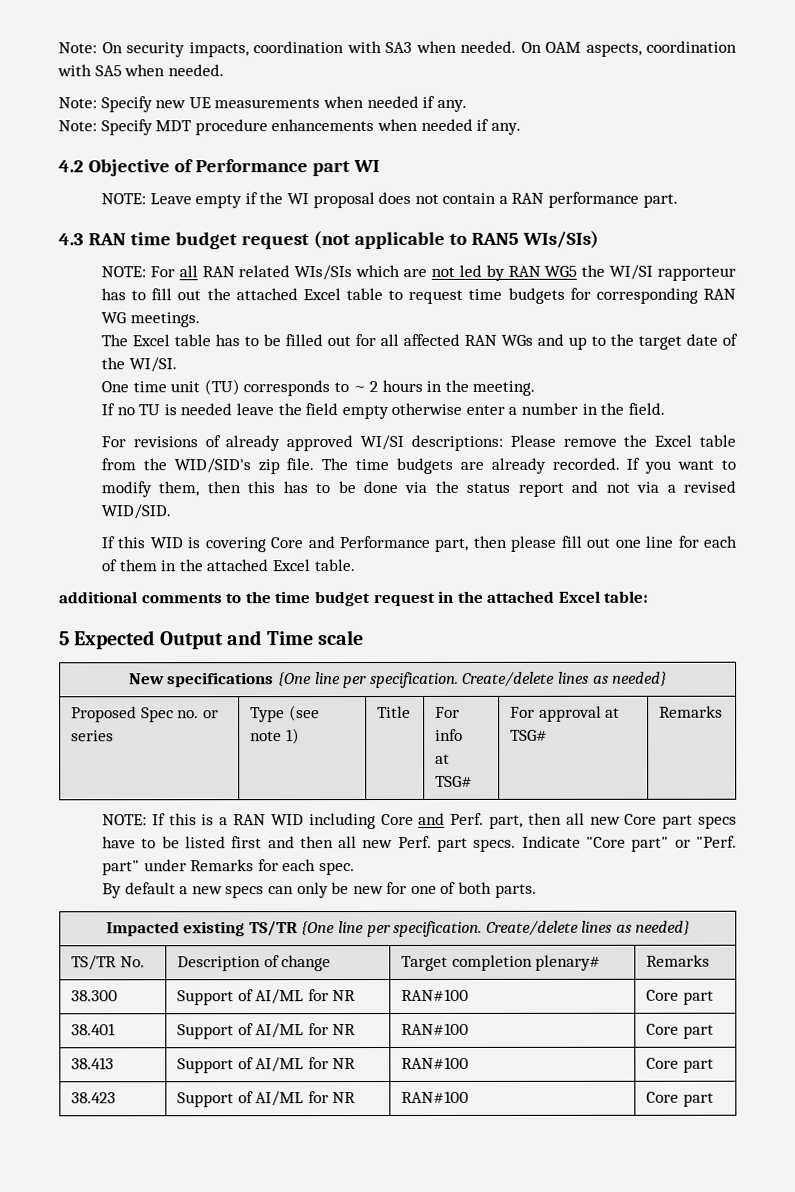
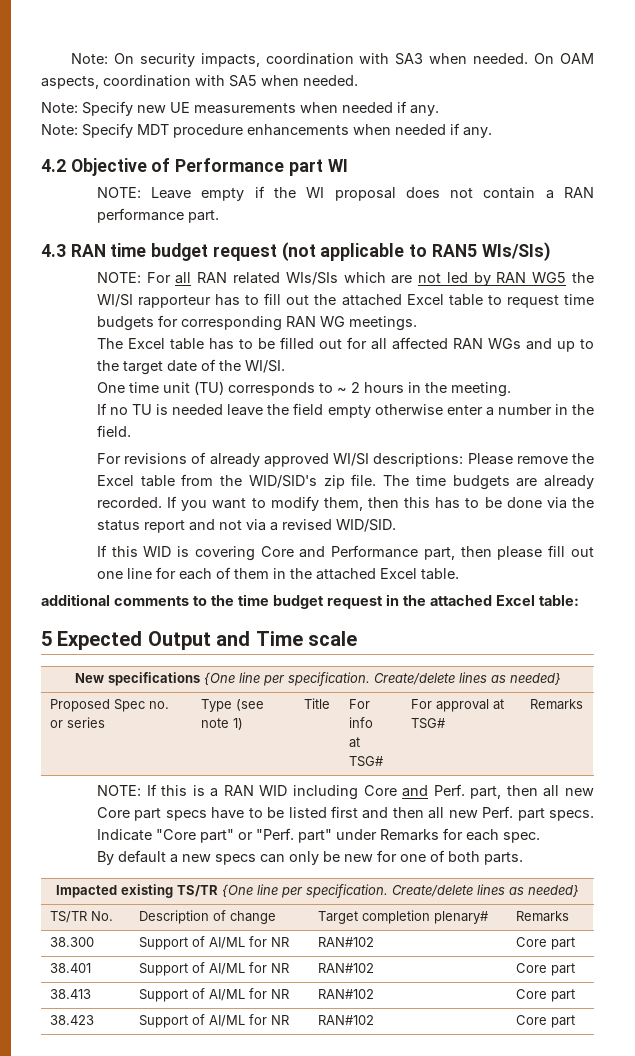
- 38.300 | Support of AI/ML for NR | RAN#100 | Core part
+ 38.300 | Support of AI/ML for NR | RAN#102 | Core part
- 38.401 | Support of AI/ML for NR | RAN#100 | Core part
+ 38.401 | Support of AI/ML for NR | RAN#102 | Core part
- 38.413 | Support of AI/ML for NR | RAN#100 | Core part
+ 38.413 | Support of AI/ML for NR | RAN#102 | Core part
- 38.423 | Support of AI/ML for NR | RAN#100 | Core part
+ 38.423 | Support of AI/ML for NR | RAN#102 | Core part

